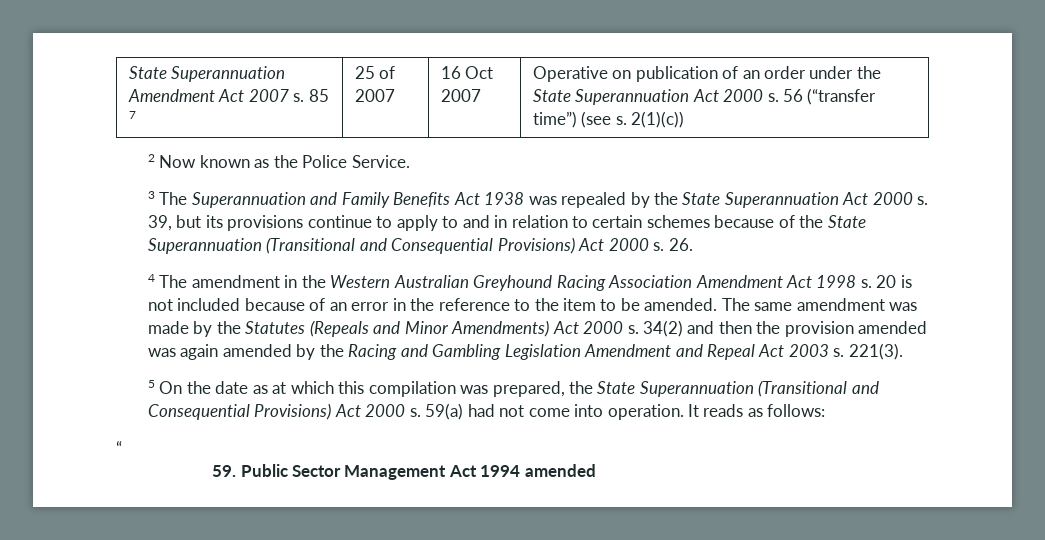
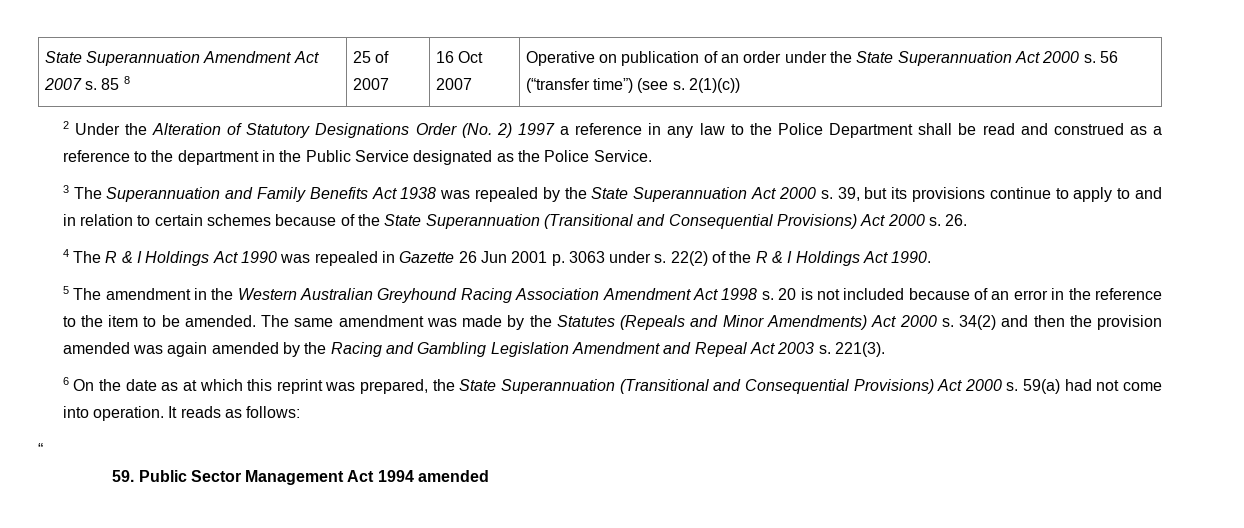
- State Superannuation Amendment Act 2007 s. 85 7 | 25 of 2007 | 16 Oct 2007 | Operative on publication of an order under the State Superannuation Act 2000 s. 56 (“transfer time”) (see s. 2(1)(c))
+ State Superannuation Amendment Act 2007 s. 85 8 | 25 of 2007 | 16 Oct 2007 | Operative on publication of an order under the State Superannuation Act 2000 s. 56 (“transfer time”) (see s. 2(1)(c))
- 2 Now known as the Police Service.
+ 2 Under the Alteration of Statutory Designations Order (No. 2) 1997 a reference in any law to the Police Department shall be read and construed as a reference to the department in the Public Service designated as the Police Service.
- 4 The amendment in the Western Australian Greyhound Racing Association Amendment Act 1998 s.
+ 4 The R & I Holdings Act 1990 was repealed in Gazette 26 Jun 2001 p. 3063 under s. 22(2) of the R & I Holdings Act 1990.
+ 5 The amendment in the Western Australian Greyhound Racing Association Amendment Act 1998 s.
- 5 On the date as at which this compilation was prepared, the State Superannuation (Transitional and Consequential Provisions) Act 2000 s.
+ 6 On the date as at which this reprint was prepared, the State Superannuation (Transitional and Consequential Provisions) Act 2000 s.

